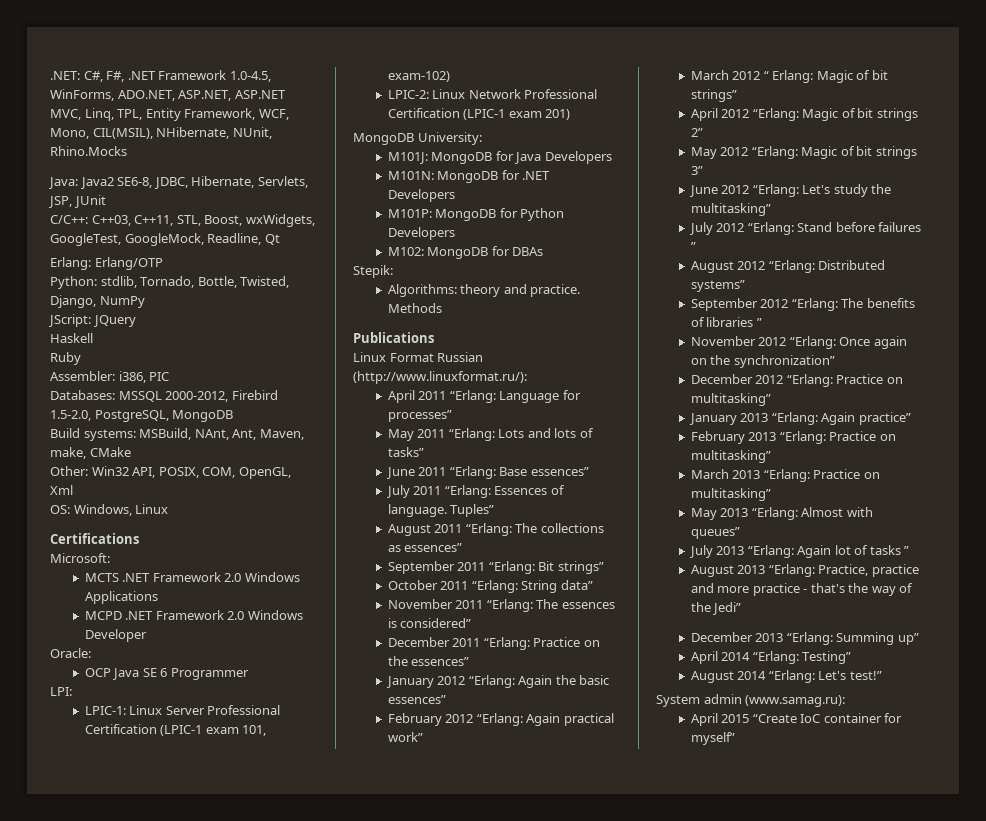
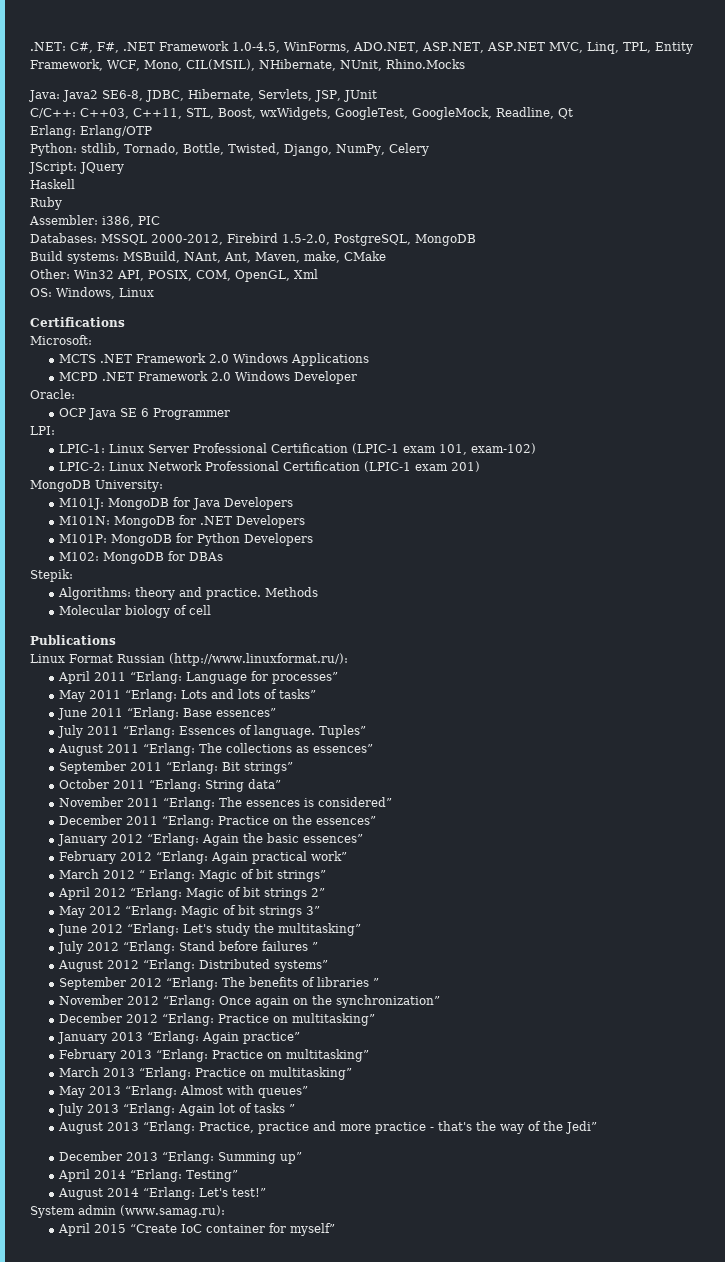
- Python: stdlib, Tornado, Bottle, Twisted, Django, NumPy
+ Python: stdlib, Tornado, Bottle, Twisted, Django, NumPy, Celery
+ Molecular biology of cell

